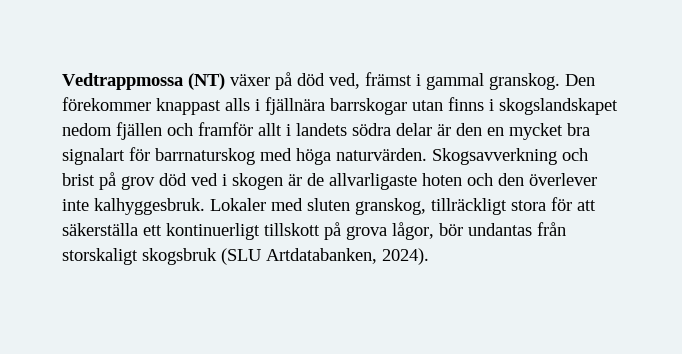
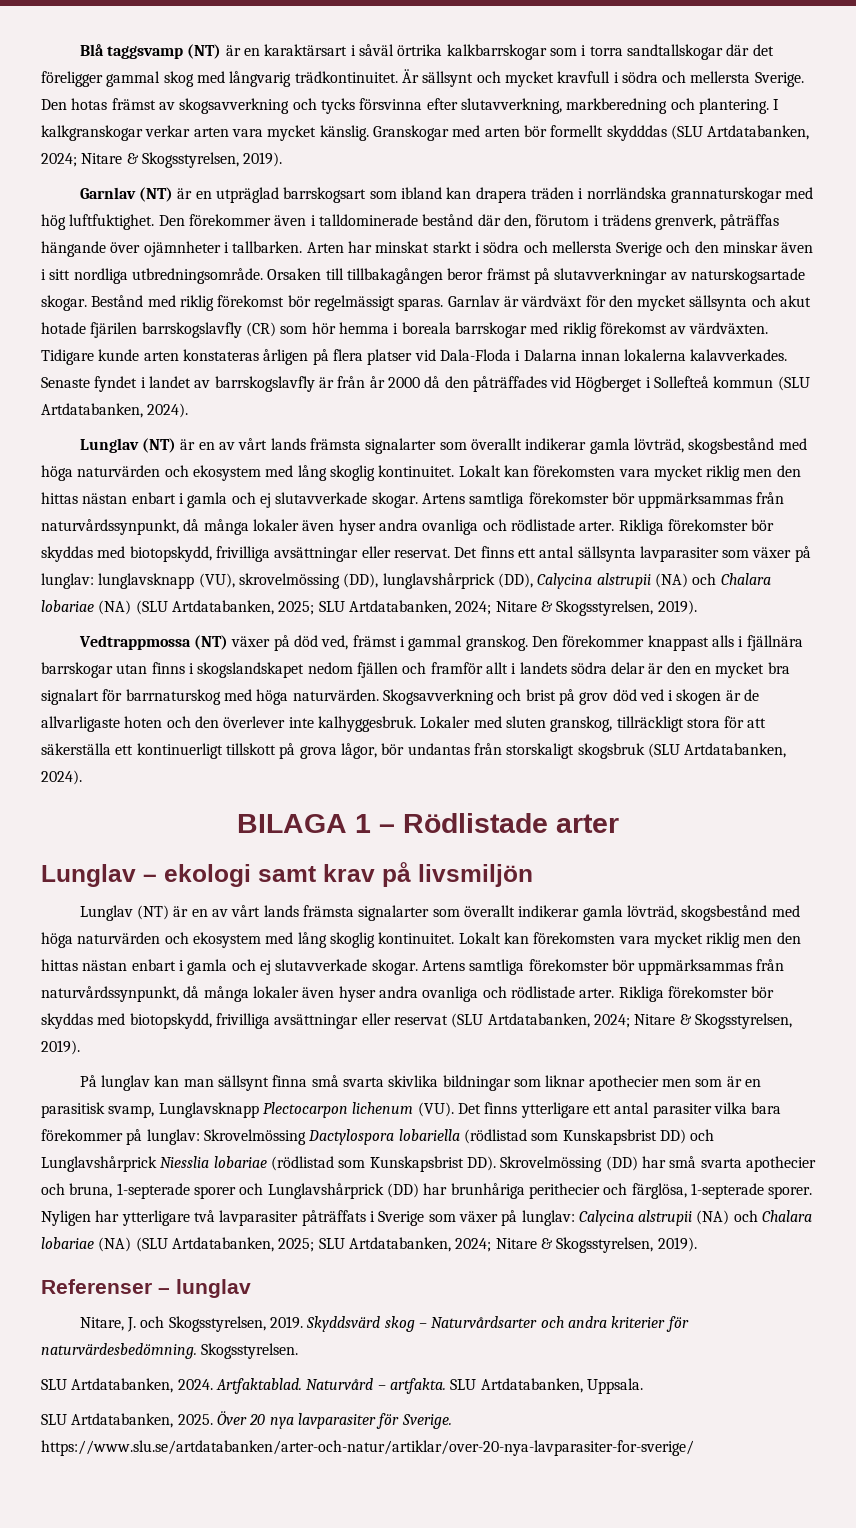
+ Blå taggsvamp (NT) är en karaktärsart i såväl örtrika kalkbarrskogar som i torra sandtallskogar där det föreligger gammal skog med långvarig trädkontinuitet. Är sällsynt och mycket kravfull i södra och mellersta Sverige. Den hotas främst av skogsavverkning och tycks försvinna efter slutavverkning, markberedning och plantering. I kalkgranskogar verkar arten vara mycket känslig. Granskogar med arten bör formellt skydddas (SLU Artdatabanken, 2024; Nitare & Skogsstyrelsen, 2019).
+ Garnlav (NT) är en utpräglad barrskogsart som ibland kan drapera träden i norrländska grannaturskogar med hög luftfuktighet. Den förekommer även i talldominerade bestånd där den, förutom i trädens grenverk, påträffas hängande över ojämnheter i tallbarken. Arten har minskat starkt i södra och mellersta Sverige och den minskar även i sitt nordliga utbredningsområde. Orsaken till tillbakagången beror främst på slutavverkningar av naturskogsartade skogar. Bestånd med riklig förekomst bör regelmässigt sparas. Garnlav är värdväxt för den mycket sällsynta och akut hotade fjärilen barrskogslavfly (CR) som hör hemma i boreala barrskogar med riklig förekomst av värdväxten. Tidigare kunde arten konstateras årligen på flera platser vid Dala-Floda i Dalarna innan lokalerna kalavverkades. Senaste fyndet i landet av barrskogslavfly är från år 2000 då den påträffades vid Högberget i Sollefteå kommun (SLU Artdatabanken, 2024).
+ Lunglav (NT) är en av vårt lands främsta signalarter som överallt indikerar gamla lövträd, skogsbestånd med höga naturvärden och ekosystem med lång skoglig kontinuitet. Lokalt kan förekomsten vara mycket riklig men den hittas nästan enbart i gamla och ej slutavverkade skogar. Artens samtliga förekomster bör uppmärksammas från naturvårdssynpunkt, då många lokaler även hyser andra ovanliga och rödlistade arter. Rikliga förekomster bör skyddas med biotopskydd, frivilliga avsättningar eller reservat. Det finns ett antal sällsynta lavparasiter som växer på lunglav: lunglavsknapp (VU), skrovelmössing (DD), lunglavshårprick (DD), Calycina alstrupii (NA) och Chalara lobariae (NA) (SLU Artdatabanken, 2025; SLU Artdatabanken, 2024; Nitare & Skogsstyrelsen, 2019).
+ BILAGA 1 – Rödlistade arter
+ Lunglav – ekologi samt krav på livsmiljön
+ Lunglav (NT) är en av vårt lands främsta signalarter som överallt indikerar gamla lövträd, skogsbestånd med höga naturvärden och ekosystem med lång skoglig kontinuitet. Lokalt kan förekomsten vara mycket riklig men den hittas nästan enbart i gamla och ej slutavverkade skogar. Artens samtliga förekomster bör uppmärksammas från naturvårdssynpunkt, då många lokaler även hyser andra ovanliga och rödlistade arter. Rikliga förekomster bör skyddas med biotopskydd, frivilliga avsättningar eller reservat (SLU Artdatabanken, 2024; Nitare & Skogsstyrelsen, 2019).
+ På lunglav kan man sällsynt finna små svarta skivlika bildningar som liknar apothecier men som är en parasitisk svamp, Lunglavsknapp Plectocarpon lichenum (VU). Det finns ytterligare ett antal parasiter vilka bara förekommer på lunglav: Skrovelmössing Dactylospora lobariella (rödlistad som Kunskapsbrist DD) och Lunglavshårprick Niesslia lobariae (rödlistad som Kunskapsbrist DD). Skrovelmössing (DD) har små svarta apothecier och bruna, 1-septerade sporer och Lunglavshårprick (DD) har brunhåriga perithecier och färglösa, 1-septerade sporer. Nyligen har ytterligare två lavparasiter påträffats i Sverige som växer på lunglav: Calycina alstrupii (NA) och Chalara lobariae (NA) (SLU Artdatabanken, 2025; SLU Artdatabanken, 2024; Nitare & Skogsstyrelsen, 2019).
+ Referenser – lunglav
+ Nitare, J. och Skogsstyrelsen, 2019. Skyddsvärd skog – Naturvårdsarter och andra kriterier för naturvärdesbedömning. Skogsstyrelsen.
+ SLU Artdatabanken, 2024. Artfaktablad. Naturvård – artfakta. SLU Artdatabanken, Uppsala.
+ SLU Artdatabanken, 2025. Över 20 nya lavparasiter för Sverige. https://www.slu.se/artdatabanken/arter-och-natur/artiklar/over-20-nya-lavparasiter-for-sverige/

